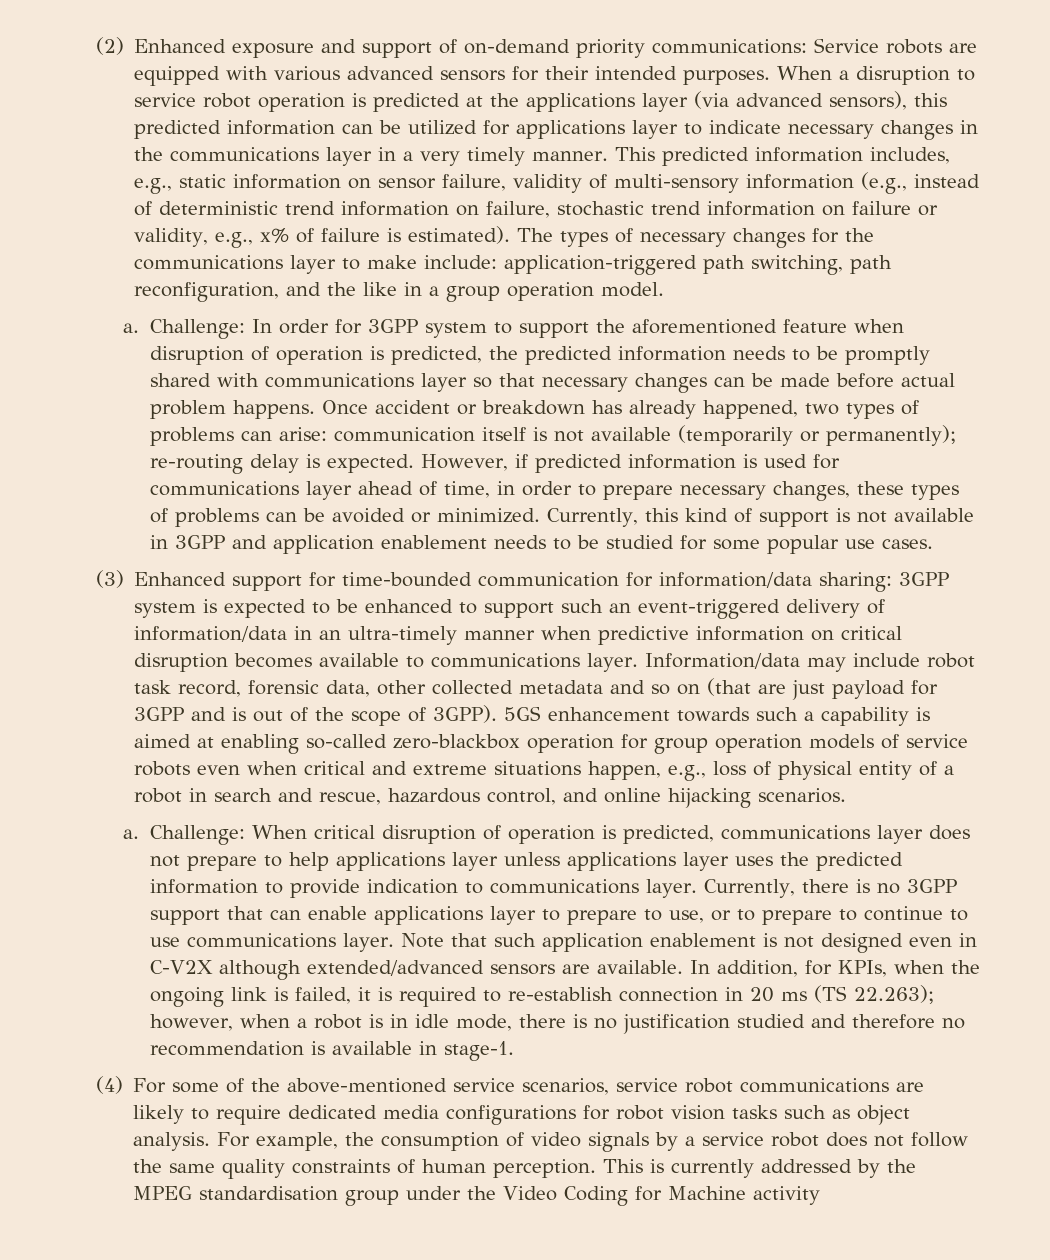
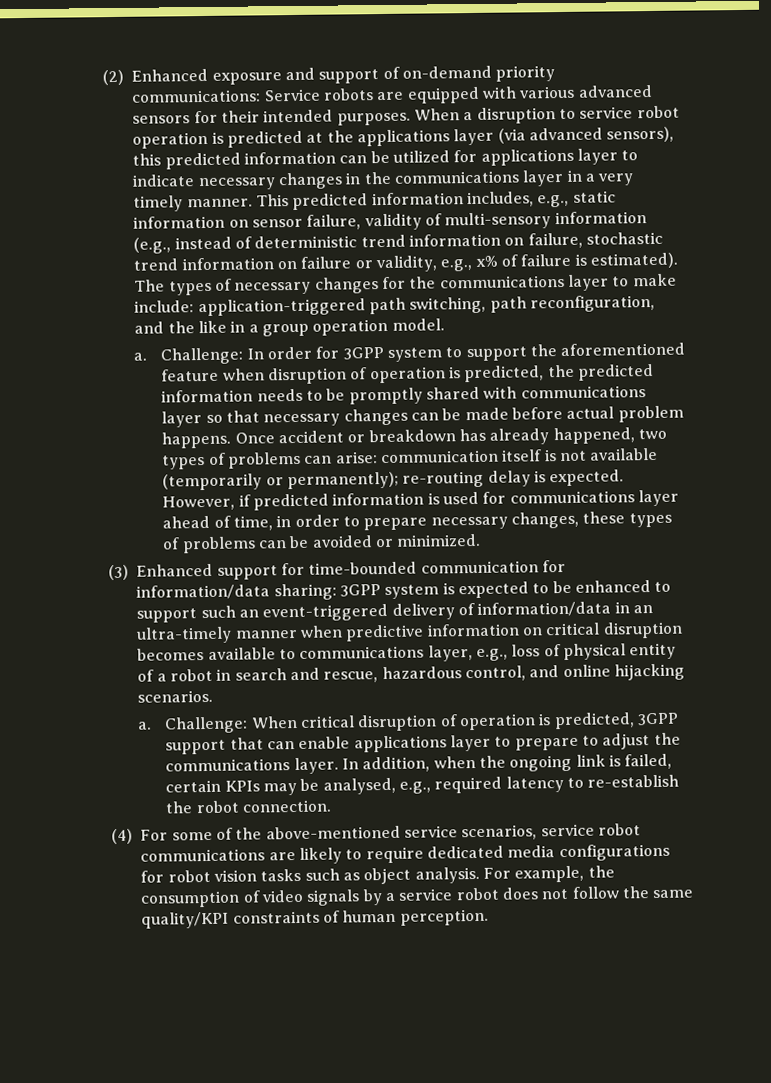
- Currently, this kind of support is not available in 3GPP and application enablement needs to be studied for some popular use cases.
- (3) Enhanced support for time-bounded communication for information/data sharing: 3GPP system is expected to be enhanced to support such an event-triggered delivery of information/data in an ultra-timely manner when predictive information on critical disruption becomes available to communications layer. Information/data may include robot task record, forensic data, other collected metadata and so on (that are just payload for 3GPP and is out of the scope of 3GPP). 5GS enhancement towards such a capability is aimed at enabling so-called zero-blackbox operation for group operation models of service robots even when critical and extreme situations happen, e.g., loss of physical entity of a robot in search and rescue, hazardous control, and online hijacking scenarios.
+ (3) Enhanced support for time-bounded communication for information/data sharing: 3GPP system is expected to be enhanced to support such an event-triggered delivery of information/data in an ultra-timely manner when predictive information on critical disruption becomes available to communications layer, e.g., loss of physical entity of a robot in search and rescue, hazardous control, and online hijacking scenarios.
- Challenge: When critical disruption of operation is predicted, communications layer does not prepare to help applications layer unless applications layer uses the predicted information to provide indication to communications layer. Currently, there is no 3GPP support that can enable applications layer to prepare to use, or to prepare to continue to use communications layer. Note that such application enablement is not designed even in C-V2X although extended/advanced sensors are available. In addition, for KPIs, when the ongoing link is failed, it is required to re-establish connection in 20 ms (TS 22.263); however, when a robot is in idle mode, there is no justification studied and therefore no recommendation is available in stage-1.
+ Challenge: When critical disruption of operation is predicted, 3GPP support that can enable applications layer to prepare to adjust the communications layer. In addition, when the ongoing link is failed, certain KPIs may be analysed, e.g., required latency to re-establish the robot connection.
- For example, the consumption of video signals by a service robot does not follow the same quality constraints of human perception. This is currently addressed by the MPEG standardisation group under the Video Coding for Machine activity
+ For example, the consumption of video signals by a service robot does not follow the same quality/KPI constraints of human perception.

